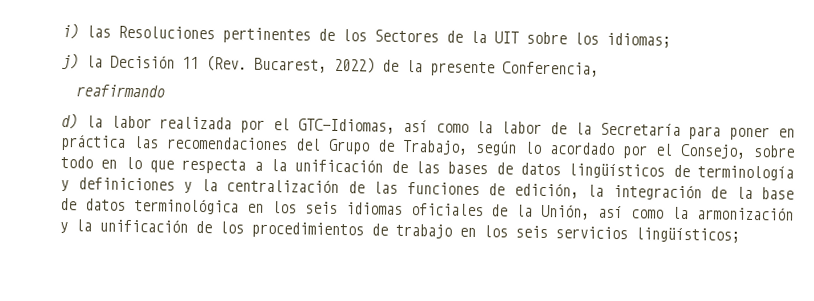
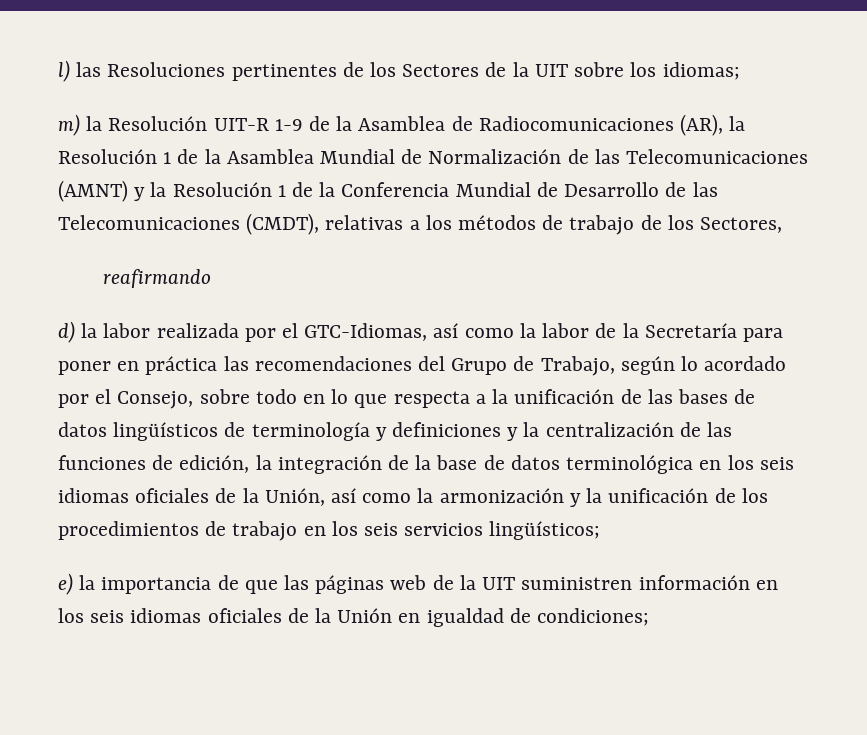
- i) las Resoluciones pertinentes de los Sectores de la UIT sobre los idiomas;
+ l) las Resoluciones pertinentes de los Sectores de la UIT sobre los idiomas;
- j) la Decisión 11 (Rev. Bucarest, 2022) de la presente Conferencia,
+ m) la Resolución UIT-R 1-9 de la Asamblea de Radiocomunicaciones (AR), la Resolución 1 de la Asamblea Mundial de Normalización de las Telecomunicaciones (AMNT) y la Resolución 1 de la Conferencia Mundial de Desarrollo de las Telecomunicaciones (CMDT), relativas a los métodos de trabajo de los Sectores,
+ e) la importancia de que las páginas web de la UIT suministren información en los seis idiomas oficiales de la Unión en igualdad de condiciones;

